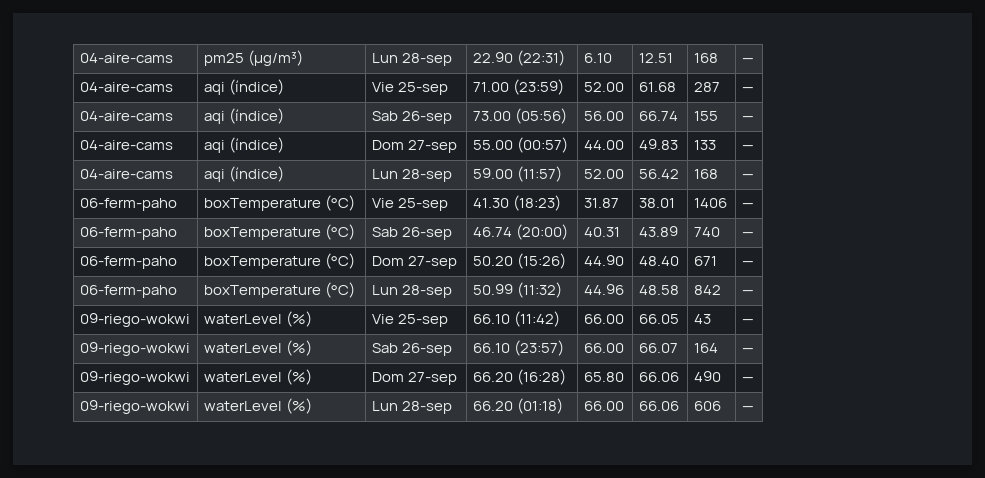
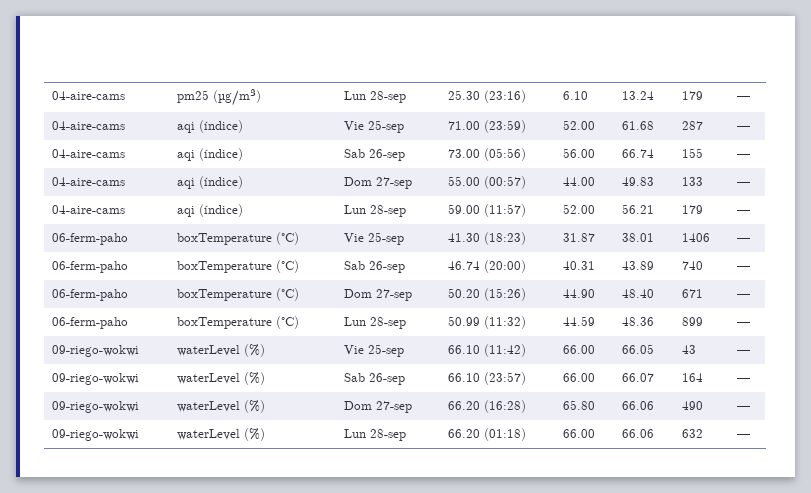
- 04-aire-cams | pm25 (µg/m³) | Lun 28-sep | 22.90 (22:31) | 6.10 | 12.51 | 168 | —
+ 04-aire-cams | pm25 (µg/m³) | Lun 28-sep | 25.30 (23:16) | 6.10 | 13.24 | 179 | —
- 04-aire-cams | aqi (índice) | Lun 28-sep | 59.00 (11:57) | 52.00 | 56.42 | 168 | —
+ 04-aire-cams | aqi (índice) | Lun 28-sep | 59.00 (11:57) | 52.00 | 56.21 | 179 | —
- 06-ferm-paho | boxTemperature (°C) | Lun 28-sep | 50.99 (11:32) | 44.96 | 48.58 | 842 | —
+ 06-ferm-paho | boxTemperature (°C) | Lun 28-sep | 50.99 (11:32) | 44.59 | 48.36 | 899 | —
- 09-riego-wokwi | waterLevel (%) | Lun 28-sep | 66.20 (01:18) | 66.00 | 66.06 | 606 | —
+ 09-riego-wokwi | waterLevel (%) | Lun 28-sep | 66.20 (01:18) | 66.00 | 66.06 | 632 | —

